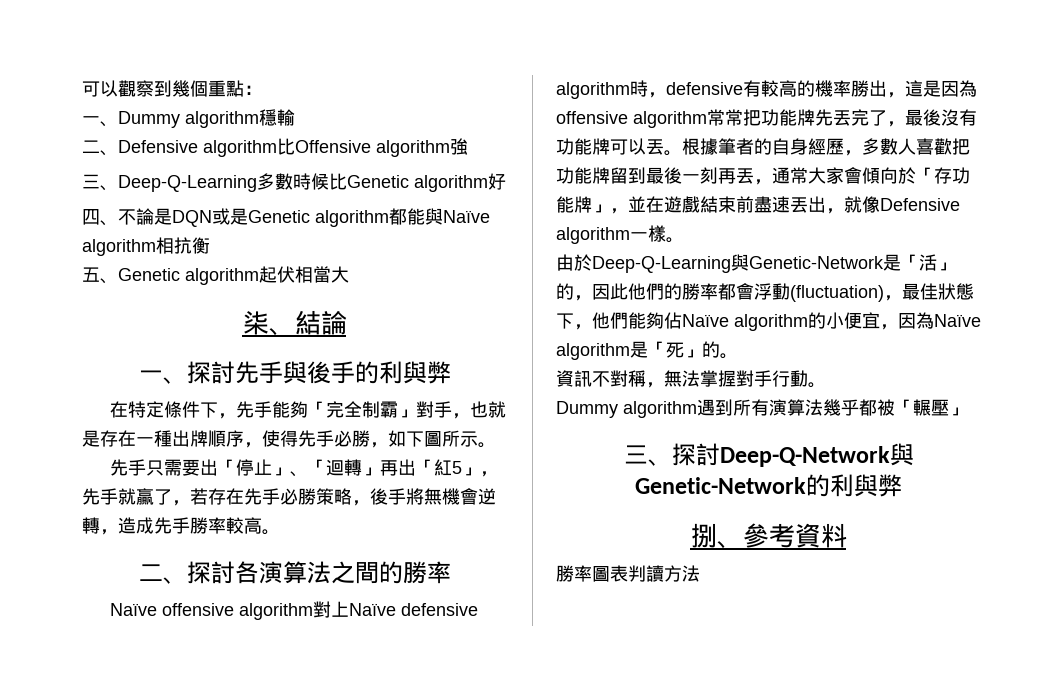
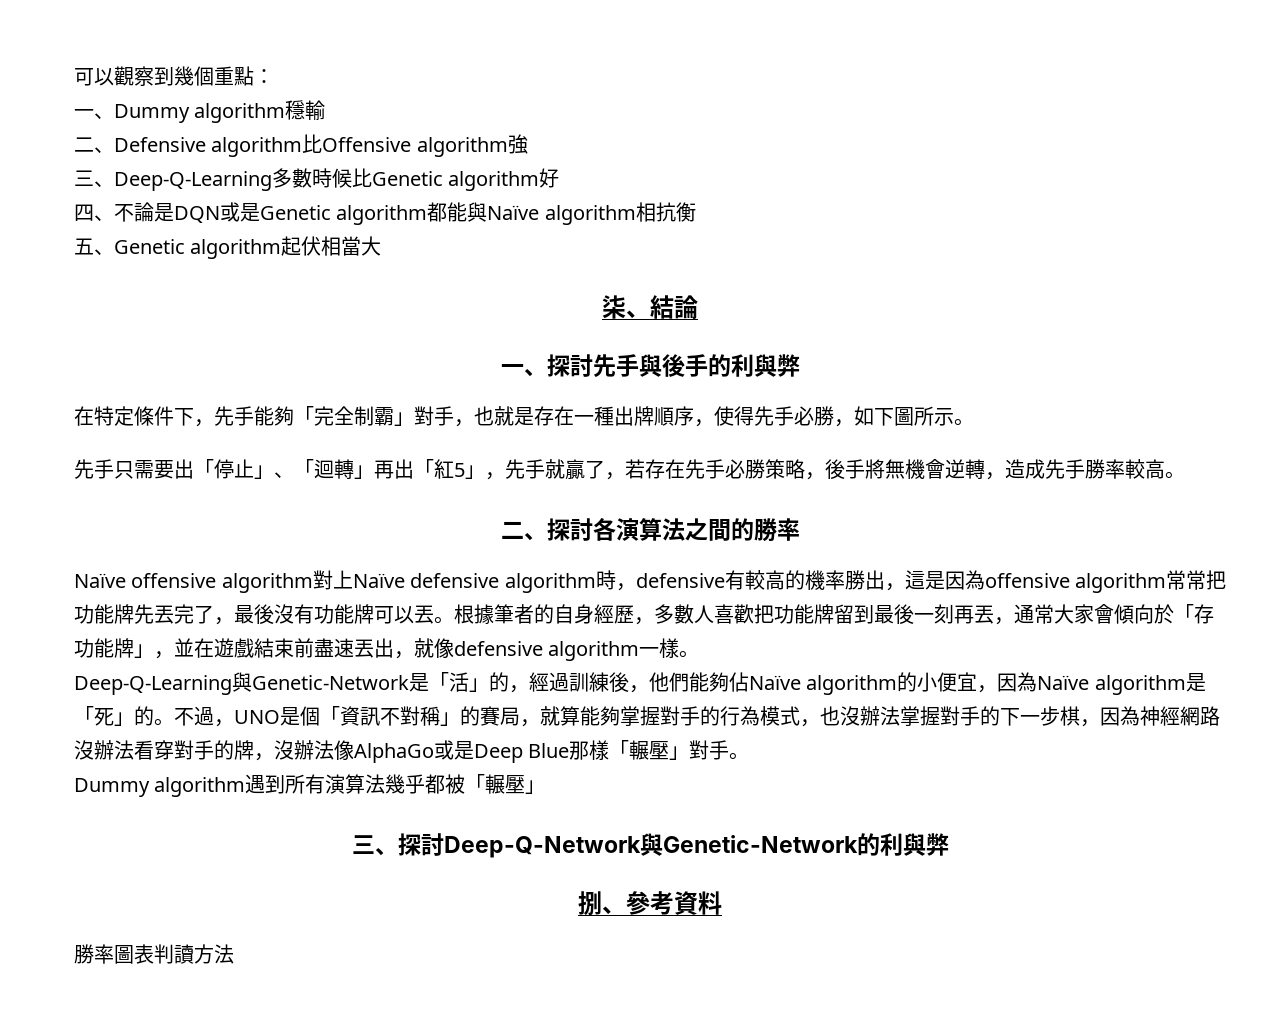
- 根據筆者的自身經歷，多數人喜歡把功能牌留到最後一刻再丟，通常大家會傾向於「存功能牌」，並在遊戲結束前盡速丟出，就像Defensive algorithm一樣。
+ 根據筆者的自身經歷，多數人喜歡把功能牌留到最後一刻再丟，通常大家會傾向於「存功能牌」，並在遊戲結束前盡速丟出，就像defensive algorithm一樣。
- 由於Deep-Q-Learning與Genetic-Network是「活」的，因此他們的勝率都會浮動(fluctuation)，最佳狀態下，他們能夠佔Naïve algorithm的小便宜，因為Naïve algorithm是「死」的。
- 資訊不對稱，無法掌握對手行動。
+ Deep-Q-Learning與Genetic-Network是「活」的，經過訓練後，他們能夠佔Naïve algorithm的小便宜，因為Naïve algorithm是「死」的。不過，UNO是個「資訊不對稱」的賽局，就算能夠掌握對手的行為模式，也沒辦法掌握對手的下一步棋，因為神經網路沒辦法看穿對手的牌，沒辦法像AlphaGo或是Deep Blue那樣「輾壓」對手。

